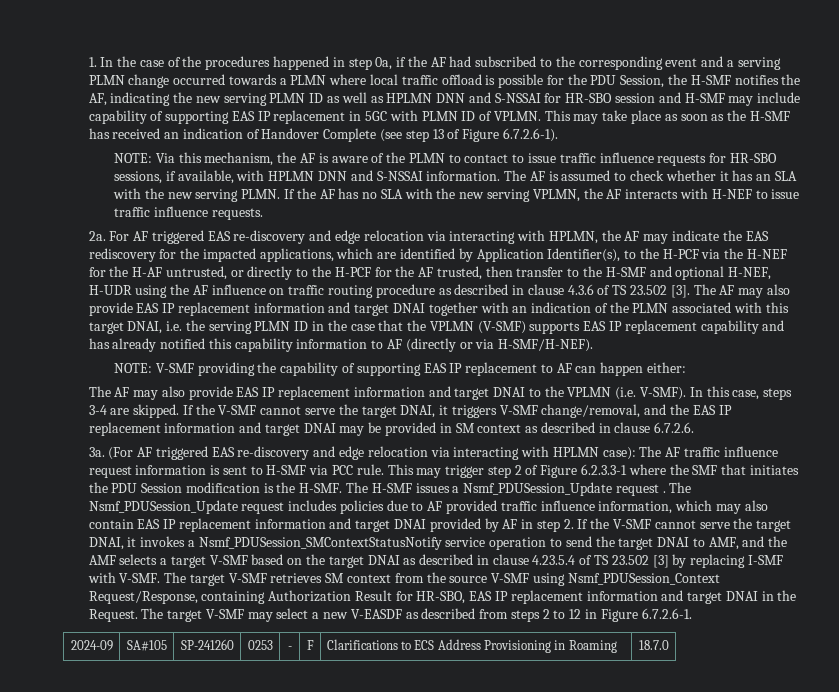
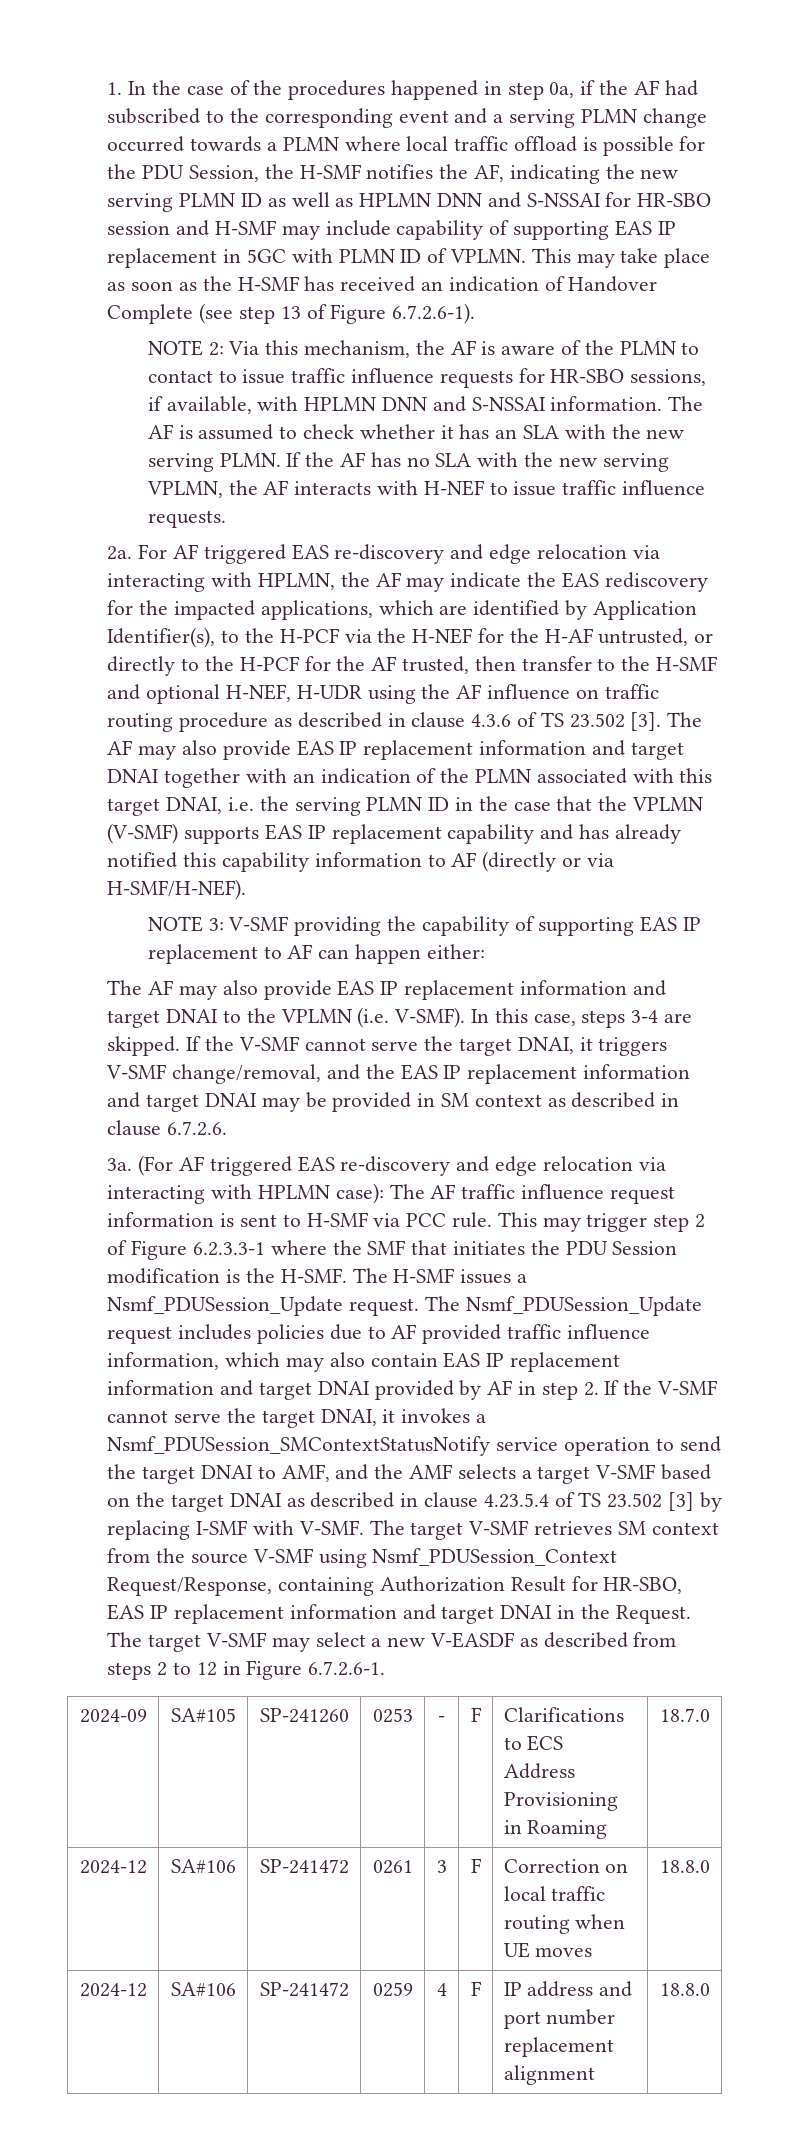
- NOTE: Via this mechanism, the AF is aware of the PLMN to contact to issue traffic influence requests for HR-SBO sessions, if available, with HPLMN DNN and S-NSSAI information.
+ NOTE 2: Via this mechanism, the AF is aware of the PLMN to contact to issue traffic influence requests for HR-SBO sessions, if available, with HPLMN DNN and S-NSSAI information.
- NOTE: V-SMF providing the capability of supporting EAS IP replacement to AF can happen either:
+ NOTE 3: V-SMF providing the capability of supporting EAS IP replacement to AF can happen either:
- The H-SMF issues a Nsmf_PDUSession_Update request .
+ The H-SMF issues a Nsmf_PDUSession_Update request.
+ 2024-12 | SA#106 | SP-241472 | 0261 | 3 | F | Correction on local traffic routing when UE moves | 18.8.0
+ 2024-12 | SA#106 | SP-241472 | 0259 | 4 | F | IP address and port number replacement alignment | 18.8.0

